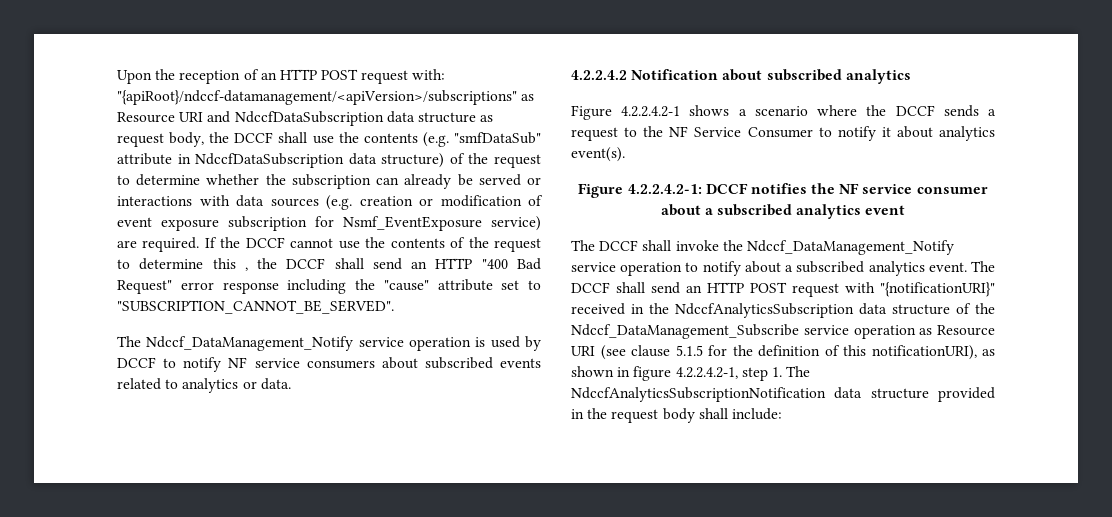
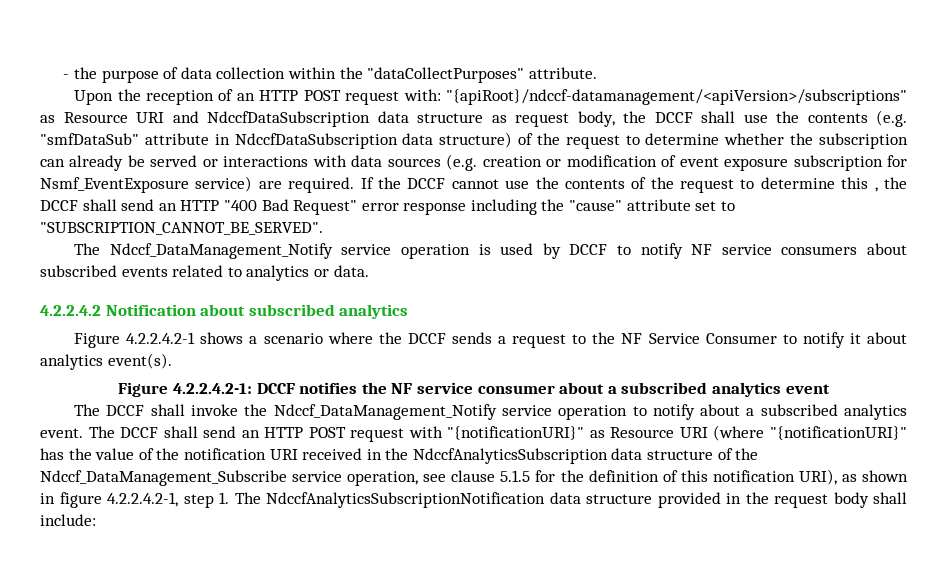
+ - the purpose of data collection within the "dataCollectPurposes" attribute.
- The DCCF shall send an HTTP POST request with "{notificationURI}" received in the NdccfAnalyticsSubscription data structure of the Ndccf_DataManagement_Subscribe service operation as Resource URI (see clause 5.1.5 for the definition of this notificationURI), as shown in figure 4.2.2.4.2-1, step 1. The NdccfAnalyticsSubscriptionNotification data structure provided in the request body shall include:
+ The DCCF shall send an HTTP POST request with "{notificationURI}" as Resource URI (where "{notificationURI}" has the value of the notification URI received in the NdccfAnalyticsSubscription data structure of the Ndccf_DataManagement_Subscribe service operation, see clause 5.1.5 for the definition of this notification URI), as shown in figure 4.2.2.4.2-1, step 1. The NdccfAnalyticsSubscriptionNotification data structure provided in the request body shall include:

